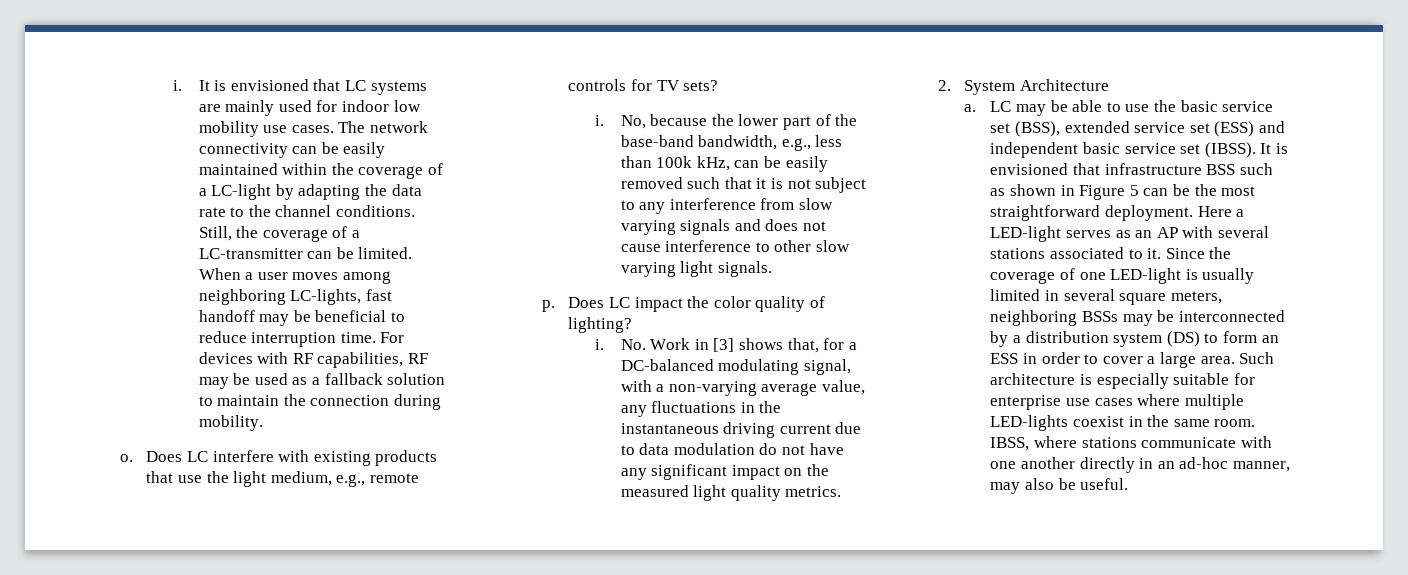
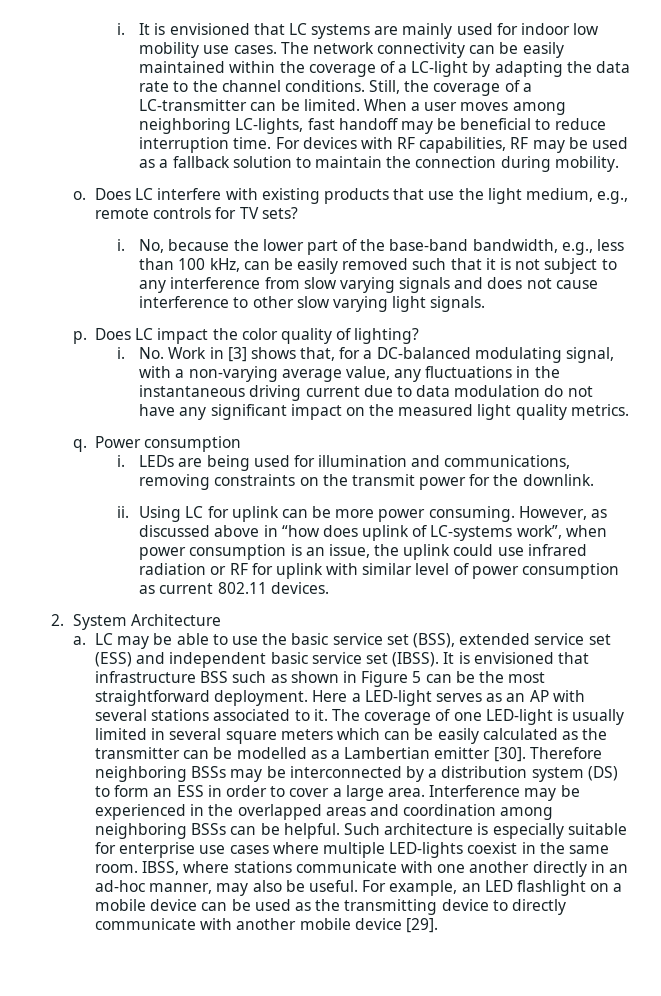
- No, because the lower part of the base-band bandwidth, e.g., less than 100k kHz, can be easily removed such that it is not subject to any interference from slow varying signals and does not cause interference to other slow varying light signals.
+ No, because the lower part of the base-band bandwidth, e.g., less than 100 kHz, can be easily removed such that it is not subject to any interference from slow varying signals and does not cause interference to other slow varying light signals.
+ q. Power consumption
+ i. LEDs are being used for illumination and communications, removing constraints on the transmit power for the downlink.
+ ii. Using LC for uplink can be more power consuming. However, as discussed above in “how does uplink of LC-systems work”, when power consumption is an issue, the uplink could use infrared radiation or RF for uplink with similar level of power consumption as current 802.11 devices.
- Since the coverage of one LED-light is usually limited in several square meters, neighboring BSSs may be interconnected by a distribution system (DS) to form an ESS in order to cover a large area.
+ The coverage of one LED-light is usually limited in several square meters which can be easily calculated as the transmitter can be modelled as a Lambertian emitter [30]. Therefore neighboring BSSs may be interconnected by a distribution system (DS) to form an ESS in order to cover a large area.
+ Interference may be experienced in the overlapped areas and coordination among neighboring BSSs can be helpful.
+ For example, an LED flashlight on a mobile device can be used as the transmitting device to directly communicate with another mobile device [29].

